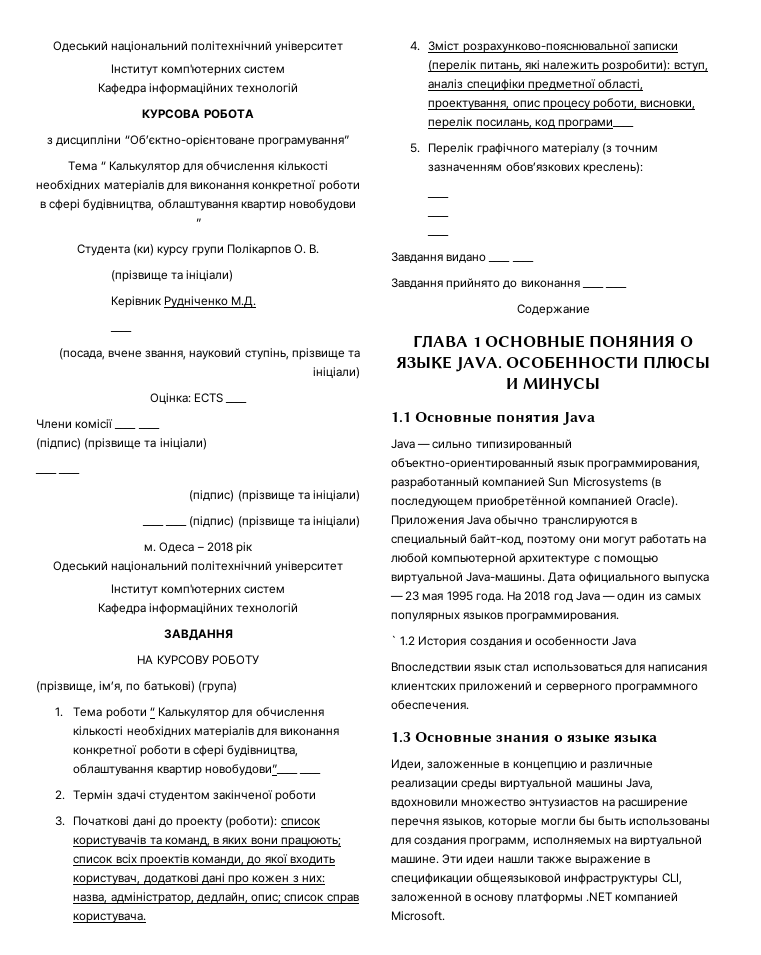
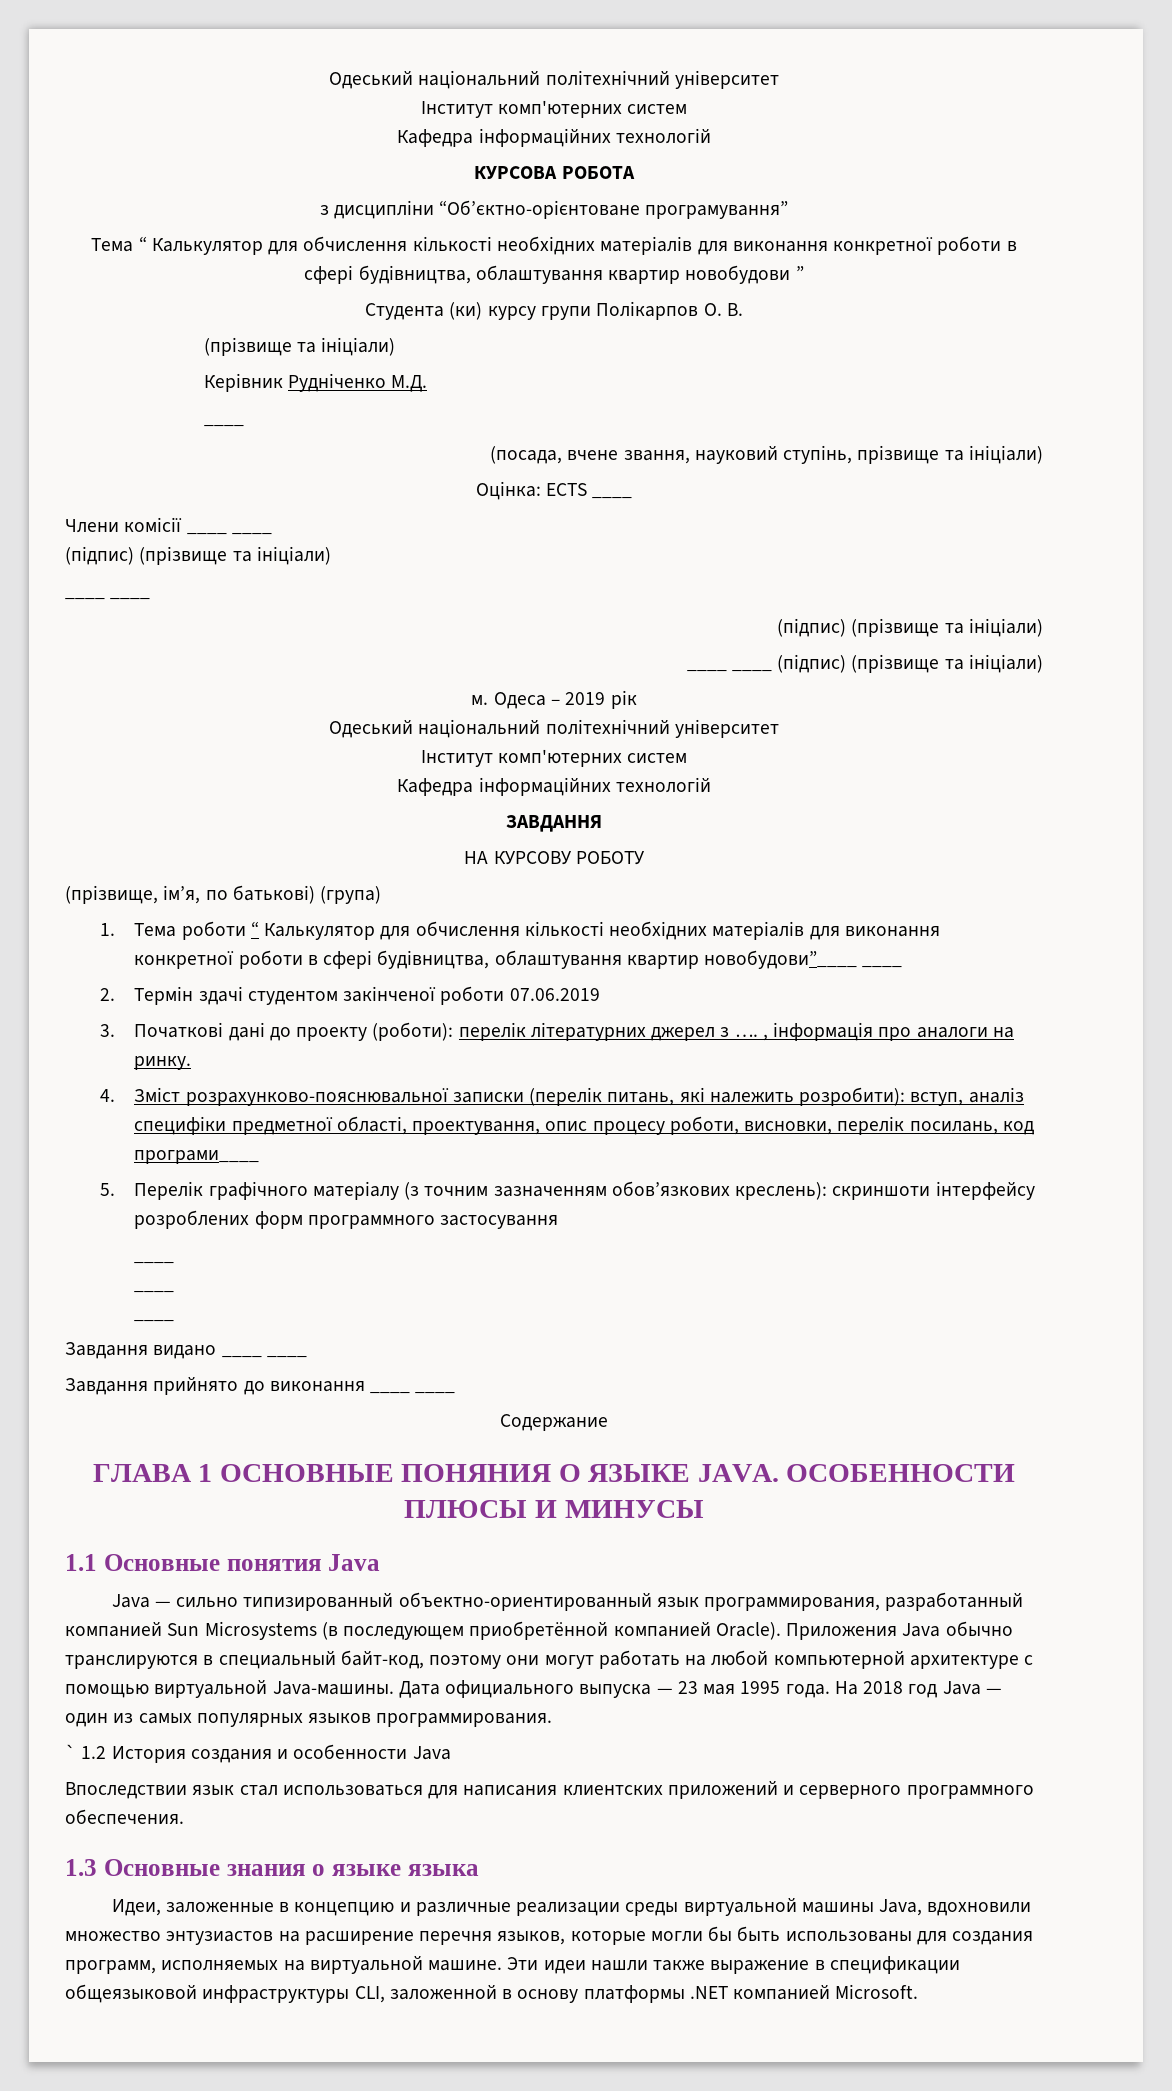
- Одеса – 2018 рік
+ Одеса – 2019 рік
- 2. Термін здачі студентом закінченої роботи
+ 2. Термін здачі студентом закінченої роботи 07.06.2019
- 3. Початкові дані до проекту (роботи): список користувачів та команд, в яких вони працюють; список всіх проектів команди, до якої входить користувач, додаткові дані про кожен з них: назва, адміністратор, дедлайн, опис; список справ користувача.
+ 3. Початкові дані до проекту (роботи): перелік літературних джерел з …. , інформація про аналоги на ринку.
- 5. Перелік графічного матеріалу (з точним зазначенням обов’язкових креслень):
+ 5. Перелік графічного матеріалу (з точним зазначенням обов’язкових креслень): скриншоти інтерфейсу розроблених форм программного застосування

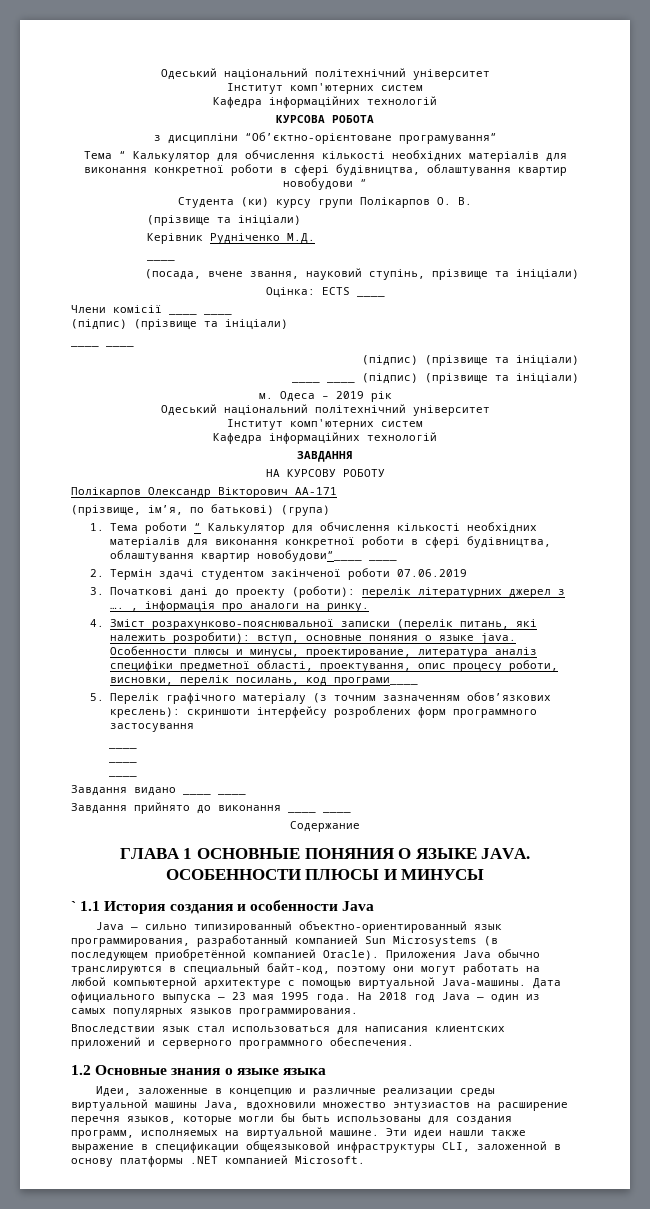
+ Полікарпов Олександр Вікторович АА-171
- 4. Зміст розрахунково-пояснювальної записки (перелік питань, які належить розробити): вступ, аналіз специфіки предметної області, проектування, опис процесу роботи, висновки, перелік посилань, код програми____
+ 4. Зміст розрахунково-пояснювальної записки (перелік питань, які належить розробити): вступ, основные поняния о языке java. Особенности плюсы и минусы, проектирование, литература аналіз специфіки предметної області, проектування, опис процесу роботи, висновки, перелік посилань, код програми____
- 1.1 Основные понятия Java
+ ` 1.1 История создания и особенности Java
- ` 1.2 История создания и особенности Java
- 1.3 Основные знания о языке языка
+ 1.2 Основные знания о языке языка

